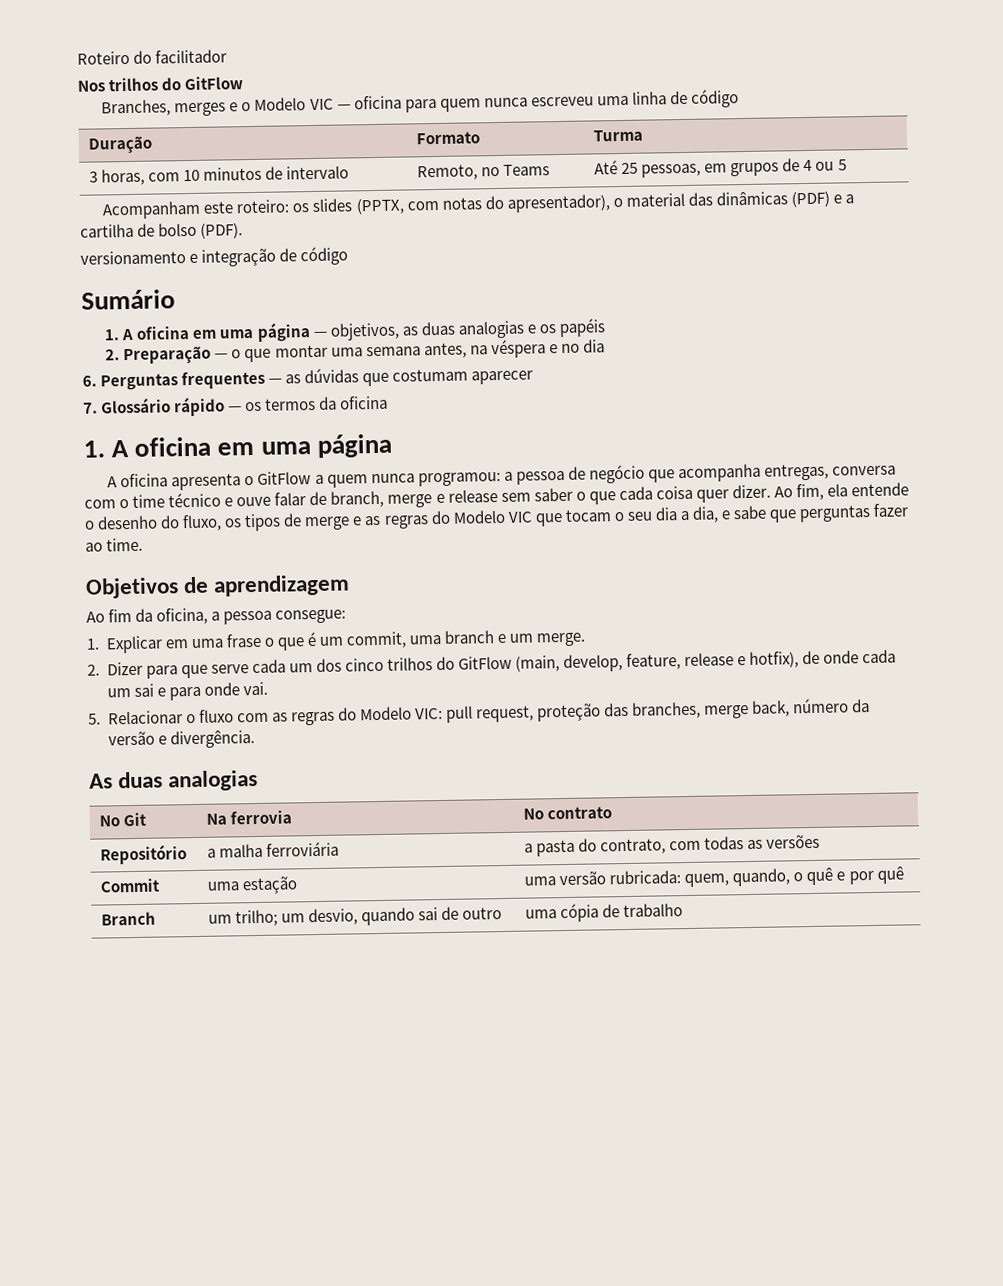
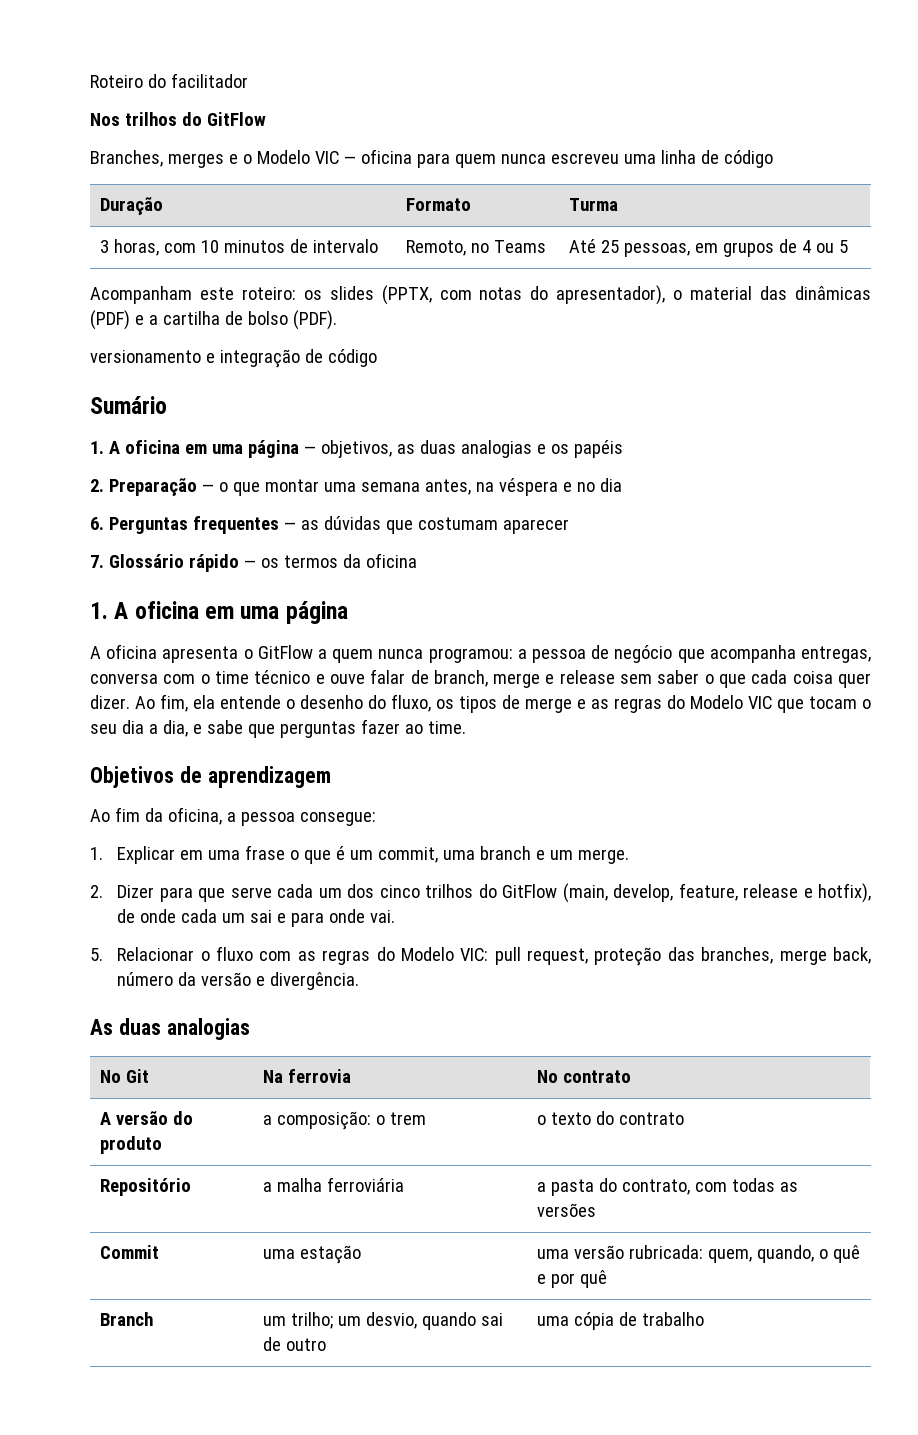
+ A versão do produto | a composição: o trem | o texto do contrato

